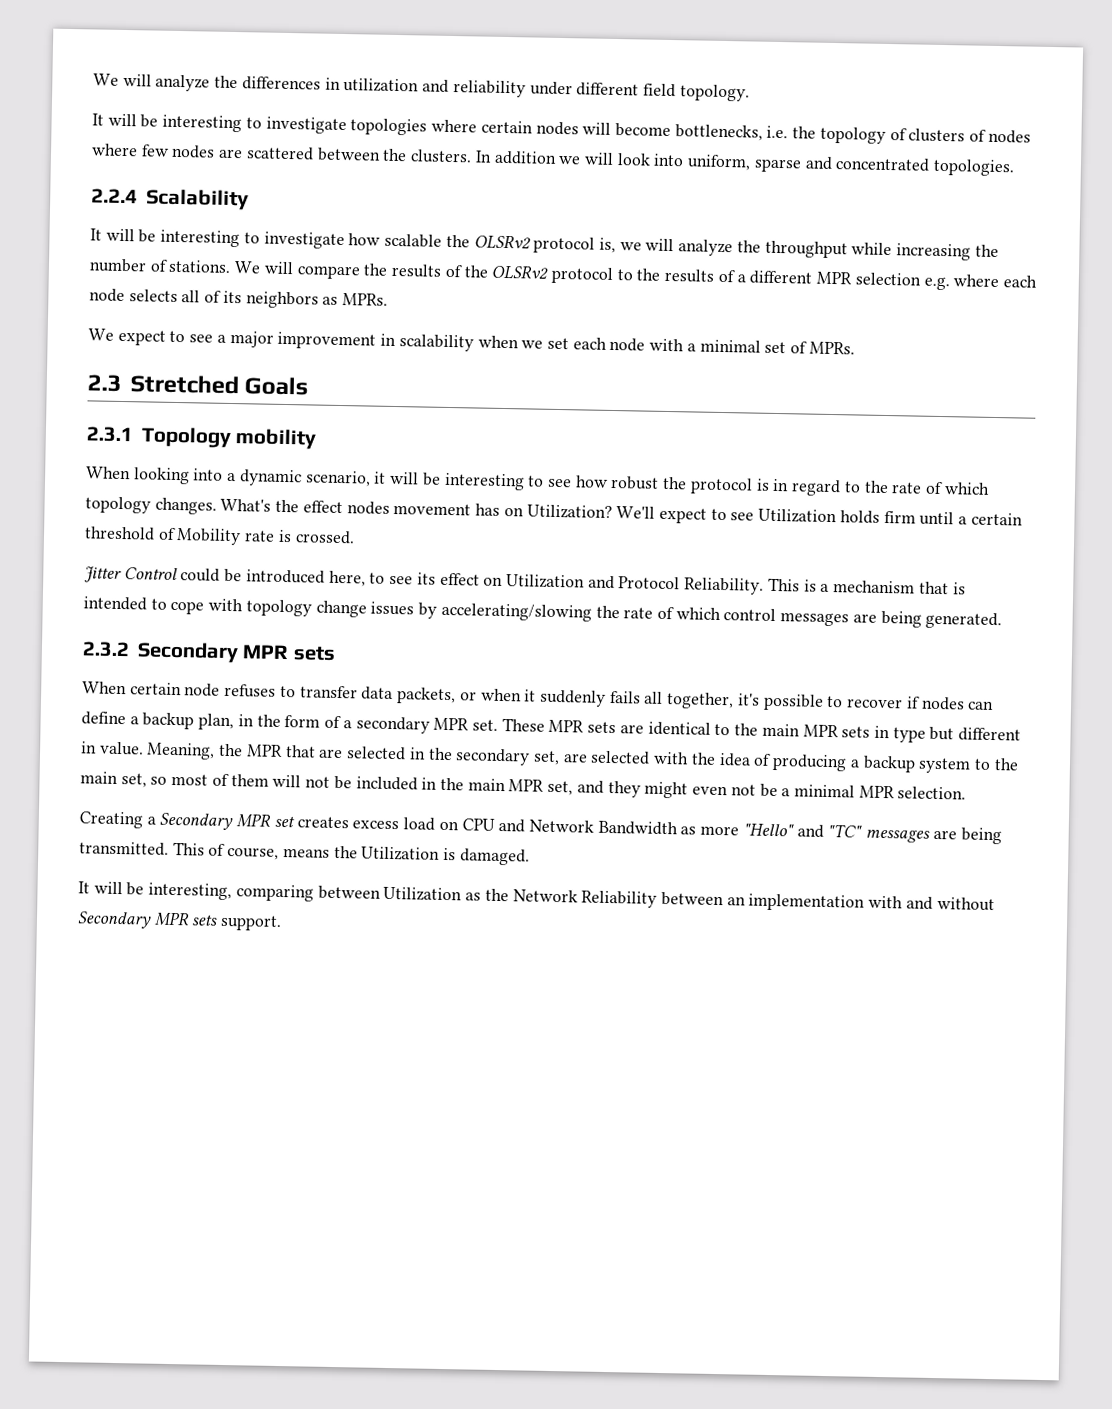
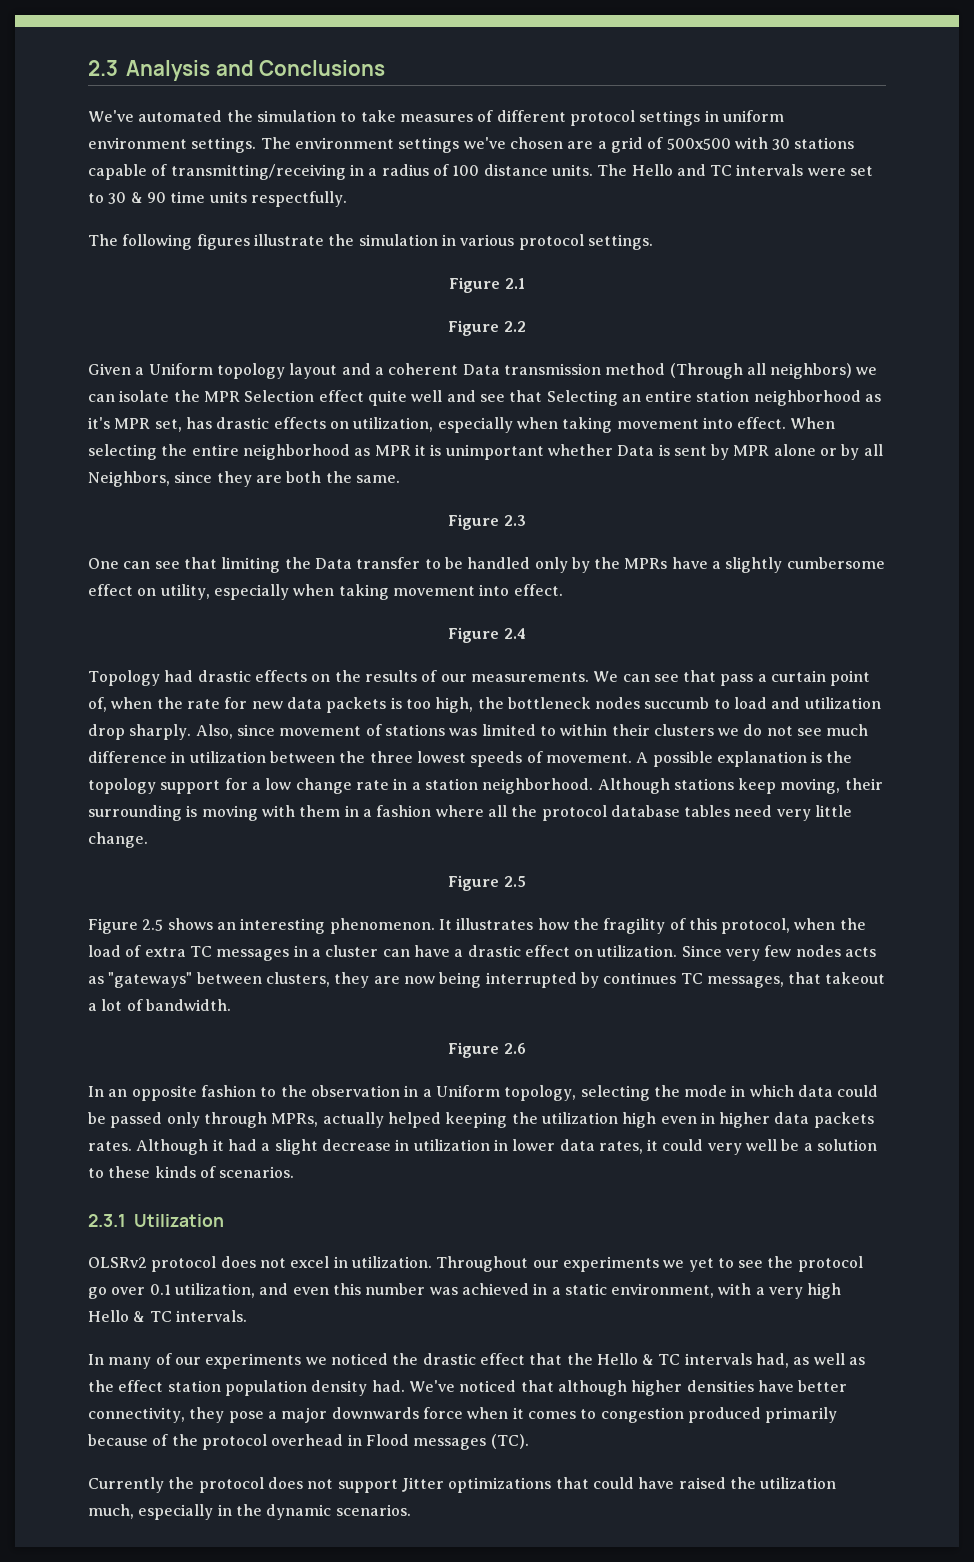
- We will analyze the differences in utilization and reliability under different field topology.
- It will be interesting to investigate topologies where certain nodes will become bottlenecks, i.e. the topology of clusters of nodes where few nodes are scattered between the clusters. In addition we will look into uniform, sparse and concentrated topologies.
- 2.2.4 Scalability
- It will be interesting to investigate how scalable the OLSRv2 protocol is, we will analyze the throughput while increasing the number of stations. We will compare the results of the OLSRv2 protocol to the results of a different MPR selection e.g. where each node selects all of its neighbors as MPRs.
- We expect to see a major improvement in scalability when we set each node with a minimal set of MPRs.
- 2.3 Stretched Goals
- 2.3.1 Topology mobility
- When looking into a dynamic scenario, it will be interesting to see how robust the protocol is in regard to the rate of which topology changes. What's the effect nodes movement has on Utilization? We'll expect to see Utilization holds firm until a certain threshold of Mobility rate is crossed.
- Jitter Control could be introduced here, to see its effect on Utilization and Protocol Reliability. This is a mechanism that is intended to cope with topology change issues by accelerating/slowing the rate of which control messages are being generated.
- 2.3.2 Secondary MPR sets
- When certain node refuses to transfer data packets, or when it suddenly fails all together, it's possible to recover if nodes can define a backup plan, in the form of a secondary MPR set. These MPR sets are identical to the main MPR sets in type but different in value. Meaning, the MPR that are selected in the secondary set, are selected with the idea of producing a backup system to the main set, so most of them will not be included in the main MPR set, and they might even not be a minimal MPR selection.
- Creating a Secondary MPR set creates excess load on CPU and Network Bandwidth as more "Hello" and "TC" messages are being transmitted. This of course, means the Utilization is damaged.
- It will be interesting, comparing between Utilization as the Network Reliability between an implementation with and without Secondary MPR sets support.
+ 2.3 Analysis and Conclusions
+ We've automated the simulation to take measures of different protocol settings in uniform environment settings. The environment settings we've chosen are a grid of 500x500 with 30 stations capable of transmitting/receiving in a radius of 100 distance units. The Hello and TC intervals were set to 30 & 90 time units respectfully.
+ The following figures illustrate the simulation in various protocol settings.
+ Figure 2.1
+ Figure 2.2
+ Given a Uniform topology layout and a coherent Data transmission method (Through all neighbors) we can isolate the MPR Selection effect quite well and see that Selecting an entire station neighborhood as it's MPR set, has drastic effects on utilization, especially when taking movement into effect. When selecting the entire neighborhood as MPR it is unimportant whether Data is sent by MPR alone or by all Neighbors, since they are both the same.
+ Figure 2.3
+ One can see that limiting the Data transfer to be handled only by the MPRs have a slightly cumbersome effect on utility, especially when taking movement into effect.
+ Figure 2.4
+ Topology had drastic effects on the results of our measurements. We can see that pass a curtain point of, when the rate for new data packets is too high, the bottleneck nodes succumb to load and utilization drop sharply. Also, since movement of stations was limited to within their clusters we do not see much difference in utilization between the three lowest speeds of movement. A possible explanation is the topology support for a low change rate in a station neighborhood. Although stations keep moving, their surrounding is moving with them in a fashion where all the protocol database tables need very little change.
+ Figure 2.5
+ Figure 2.5 shows an interesting phenomenon. It illustrates how the fragility of this protocol, when the load of extra TC messages in a cluster can have a drastic effect on utilization. Since very few nodes acts as "gateways" between clusters, they are now being interrupted by continues TC messages, that takeout a lot of bandwidth.
+ Figure 2.6
+ In an opposite fashion to the observation in a Uniform topology, selecting the mode in which data could be passed only through MPRs, actually helped keeping the utilization high even in higher data packets rates. Although it had a slight decrease in utilization in lower data rates, it could very well be a solution to these kinds of scenarios.
+ 2.3.1 Utilization
+ OLSRv2 protocol does not excel in utilization. Throughout our experiments we yet to see the protocol go over 0.1 utilization, and even this number was achieved in a static environment, with a very high Hello & TC intervals.
+ In many of our experiments we noticed the drastic effect that the Hello & TC intervals had, as well as the effect station population density had. We've noticed that although higher densities have better connectivity, they pose a major downwards force when it comes to congestion produced primarily because of the protocol overhead in Flood messages (TC).
+ Currently the protocol does not support Jitter optimizations that could have raised the utilization much, especially in the dynamic scenarios.

